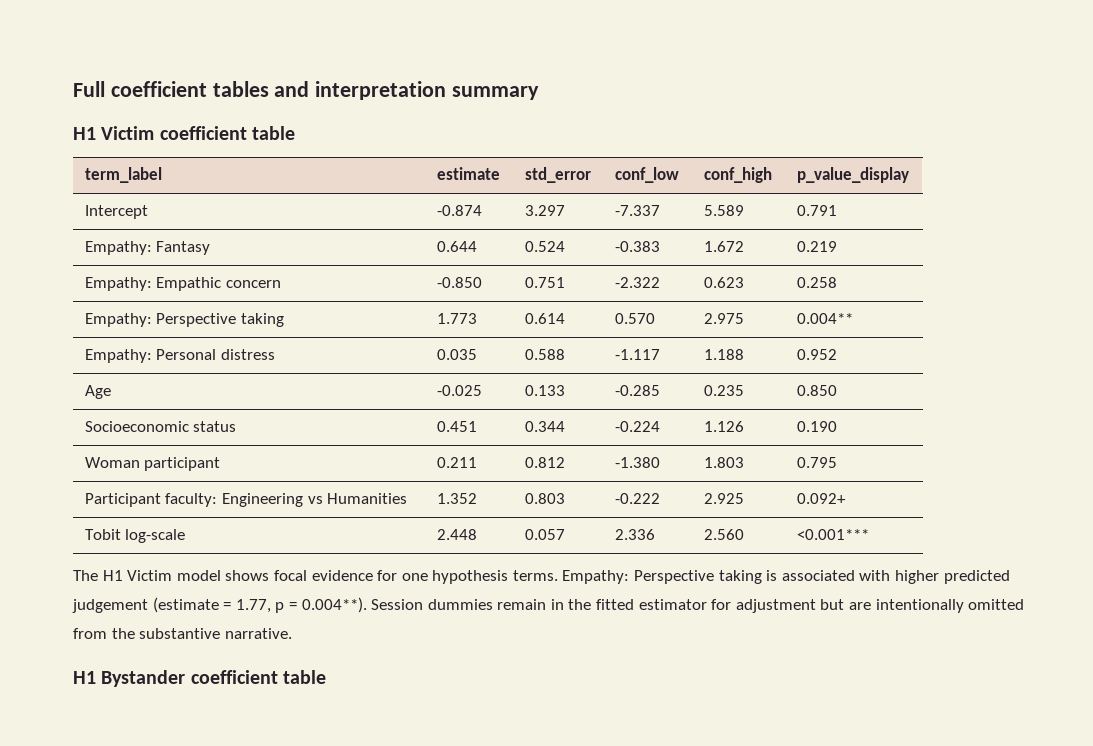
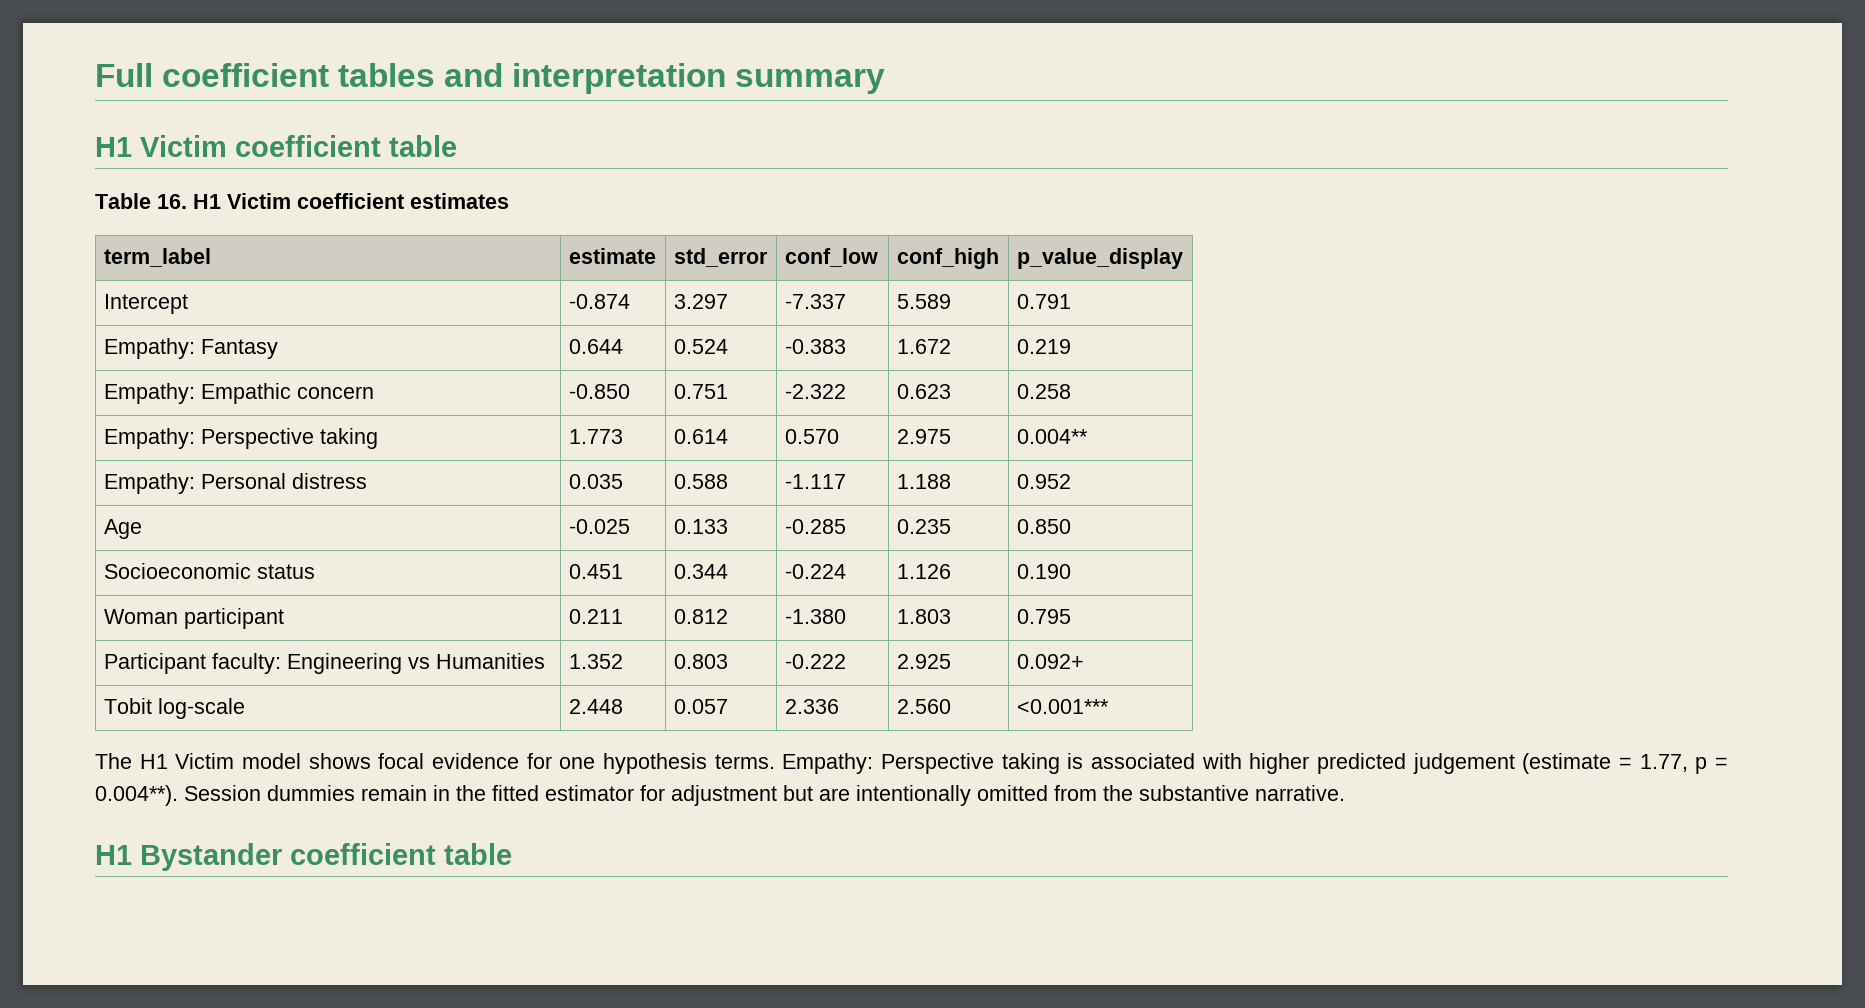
+ Table 16. H1 Victim coefficient estimates

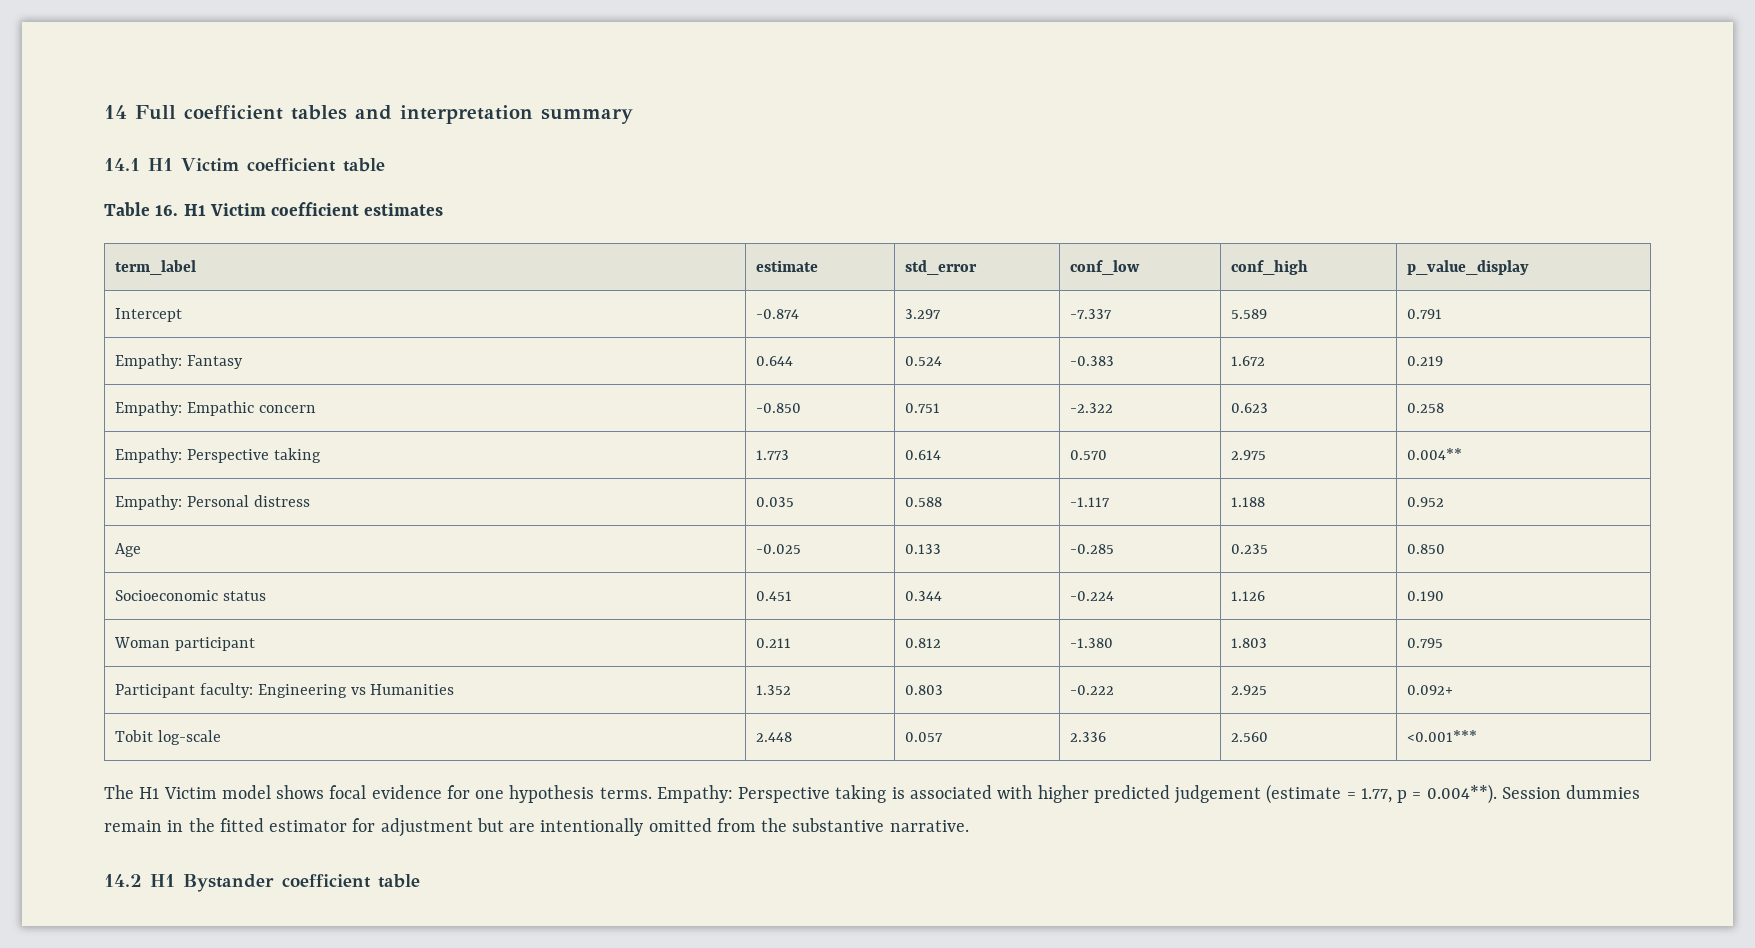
- Full coefficient tables and interpretation summary
+ 14 Full coefficient tables and interpretation summary
- H1 Victim coefficient table
+ 14.1 H1 Victim coefficient table
- H1 Bystander coefficient table
+ 14.2 H1 Bystander coefficient table

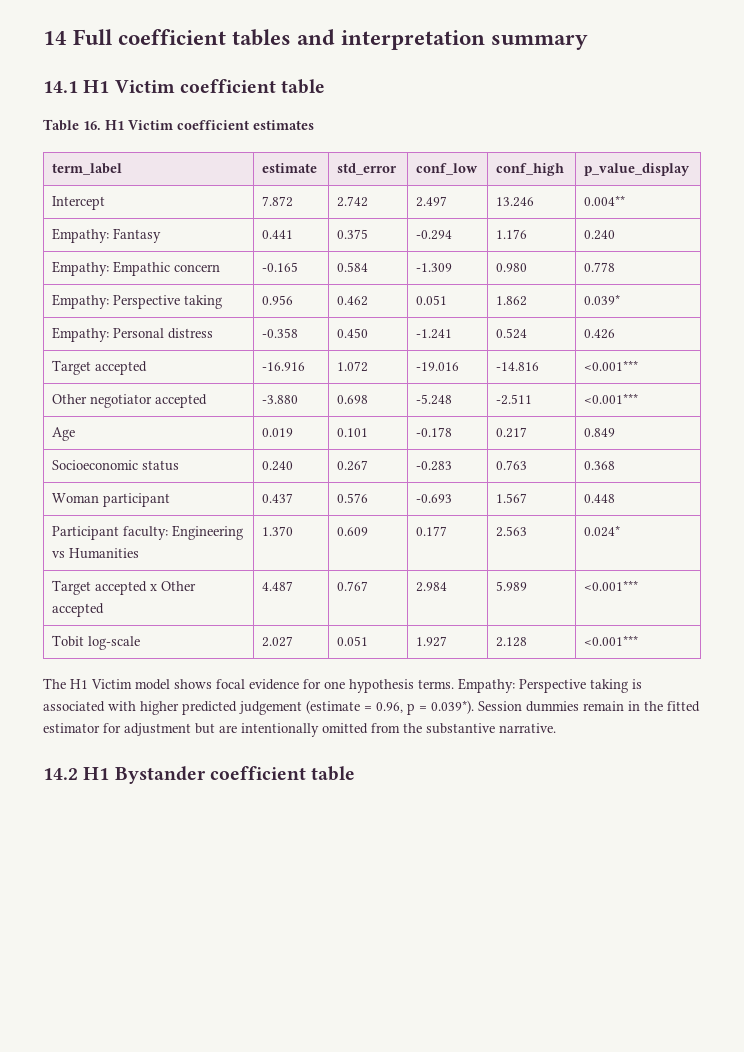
- Intercept | -0.874 | 3.297 | -7.337 | 5.589 | 0.791
- Empathy: Fantasy | 0.644 | 0.524 | -0.383 | 1.672 | 0.219
- Empathy: Empathic concern | -0.850 | 0.751 | -2.322 | 0.623 | 0.258
- Empathy: Perspective taking | 1.773 | 0.614 | 0.570 | 2.975 | 0.004**
- Empathy: Personal distress | 0.035 | 0.588 | -1.117 | 1.188 | 0.952
- Age | -0.025 | 0.133 | -0.285 | 0.235 | 0.850
- Socioeconomic status | 0.451 | 0.344 | -0.224 | 1.126 | 0.190
- Woman participant | 0.211 | 0.812 | -1.380 | 1.803 | 0.795
+ Intercept | 7.872 | 2.742 | 2.497 | 13.246 | 0.004**
+ Empathy: Fantasy | 0.441 | 0.375 | -0.294 | 1.176 | 0.240
+ Empathy: Empathic concern | -0.165 | 0.584 | -1.309 | 0.980 | 0.778
+ Empathy: Perspective taking | 0.956 | 0.462 | 0.051 | 1.862 | 0.039*
+ Empathy: Personal distress | -0.358 | 0.450 | -1.241 | 0.524 | 0.426
+ Target accepted | -16.916 | 1.072 | -19.016 | -14.816 | <0.001***
+ Other negotiator accepted | -3.880 | 0.698 | -5.248 | -2.511 | <0.001***
+ Age | 0.019 | 0.101 | -0.178 | 0.217 | 0.849
+ Socioeconomic status | 0.240 | 0.267 | -0.283 | 0.763 | 0.368
+ Woman participant | 0.437 | 0.576 | -0.693 | 1.567 | 0.448
- Participant faculty: Engineering vs Humanities | 1.352 | 0.803 | -0.222 | 2.925 | 0.092+
- Tobit log-scale | 2.448 | 0.057 | 2.336 | 2.560 | <0.001***
+ Participant faculty: Engineering vs Humanities | 1.370 | 0.609 | 0.177 | 2.563 | 0.024*
+ Target accepted x Other accepted | 4.487 | 0.767 | 2.984 | 5.989 | <0.001***
+ Tobit log-scale | 2.027 | 0.051 | 1.927 | 2.128 | <0.001***
- Empathy: Perspective taking is associated with higher predicted judgement (estimate = 1.77, p = 0.004**). Session dummies remain in the fitted estimator for adjustment but are intentionally omitted from the substantive narrative.
+ Empathy: Perspective taking is associated with higher predicted judgement (estimate = 0.96, p = 0.039*). Session dummies remain in the fitted estimator for adjustment but are intentionally omitted from the substantive narrative.

